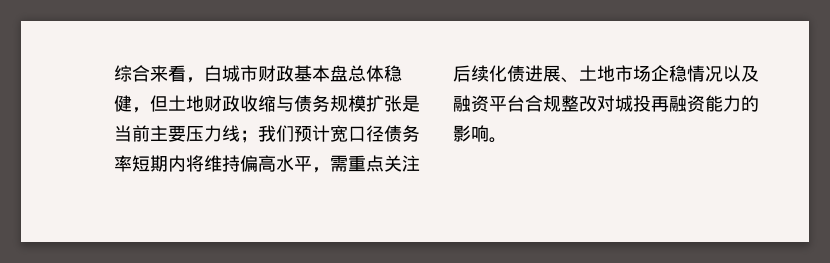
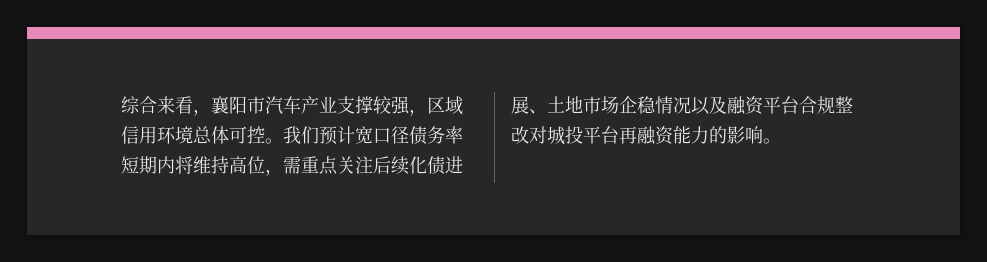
- 综合来看，白城市财政基本盘总体稳健，但土地财政收缩与债务规模扩张是当前主要压力线；我们预计宽口径债务率短期内将维持偏高水平，需重点关注后续化债进展、土地市场企稳情况以及融资平台合规整改对城投再融资能力的影响。
+ 综合来看，襄阳市汽车产业支撑较强，区域信用环境总体可控。我们预计宽口径债务率短期内将维持高位，需重点关注后续化债进展、土地市场企稳情况以及融资平台合规整改对城投平台再融资能力的影响。

